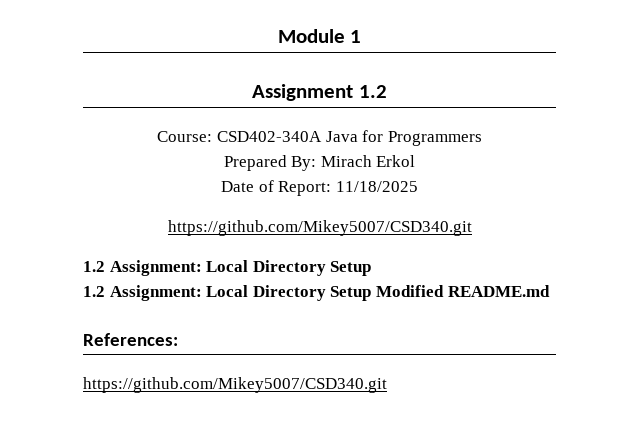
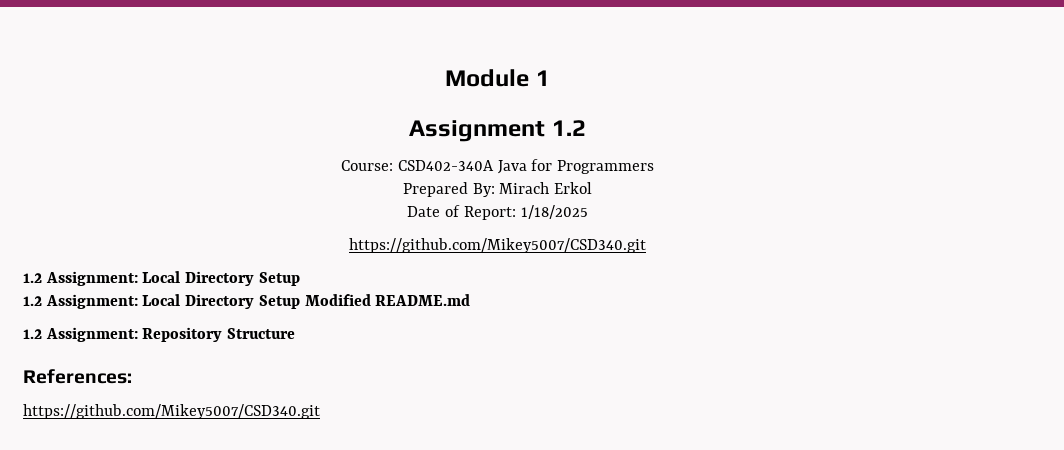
- Date of Report: 11/18/2025
+ Date of Report: 1/18/2025
+ 1.2 Assignment: Repository Structure

